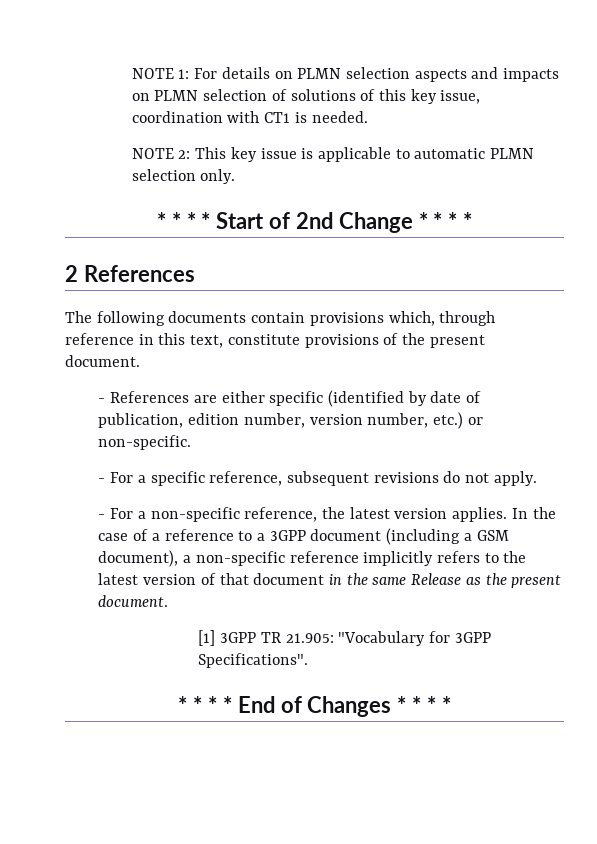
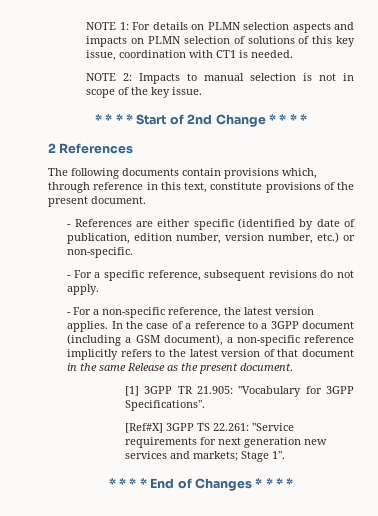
- NOTE 2: This key issue is applicable to automatic PLMN selection only.
+ NOTE 2: Impacts to manual selection is not in scope of the key issue.
+ [Ref#X] 3GPP TS 22.261: "Service requirements for next generation new services and markets; Stage 1".

